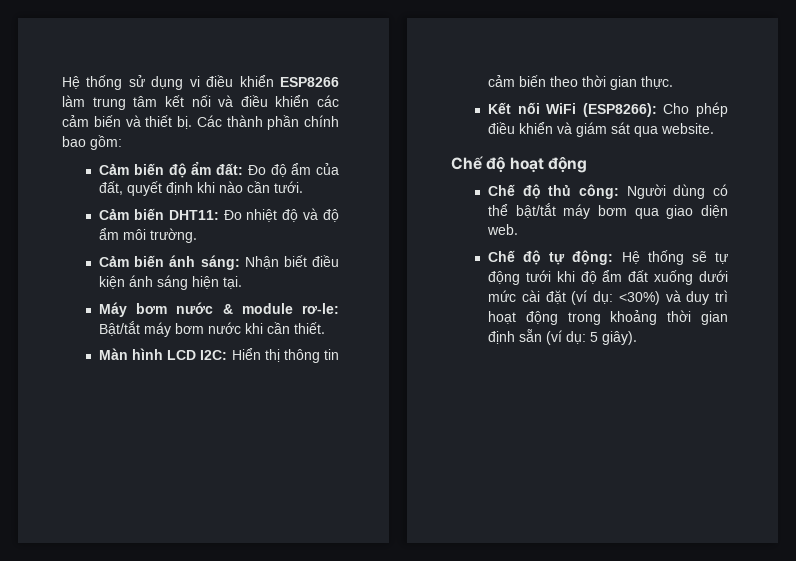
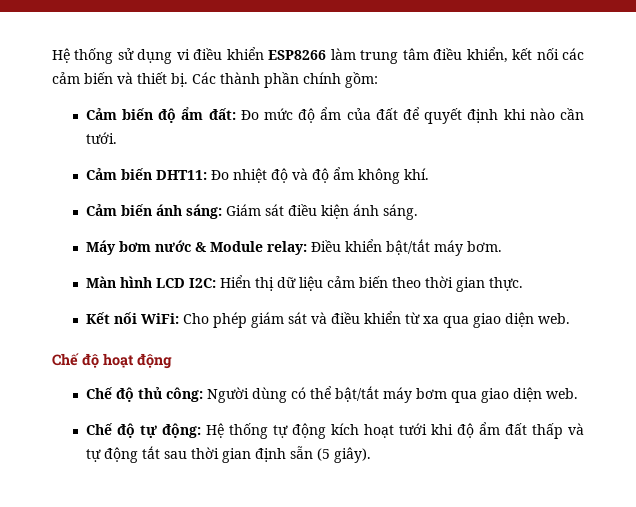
- Hệ thống sử dụng vi điều khiển ESP8266 làm trung tâm kết nối và điều khiển các cảm biến và thiết bị.
+ Hệ thống sử dụng vi điều khiển ESP8266 làm trung tâm điều khiển, kết nối các cảm biến và thiết bị.
- Các thành phần chính bao gồm:
+ Các thành phần chính gồm:
- Cảm biến độ ẩm đất: Đo độ ẩm của đất, quyết định khi nào cần tưới.
+ Cảm biến độ ẩm đất: Đo mức độ ẩm của đất để quyết định khi nào cần tưới.
- Cảm biến DHT11: Đo nhiệt độ và độ ẩm môi trường.
+ Cảm biến DHT11: Đo nhiệt độ và độ ẩm không khí.
- Cảm biến ánh sáng: Nhận biết điều kiện ánh sáng hiện tại.
+ Cảm biến ánh sáng: Giám sát điều kiện ánh sáng.
- Máy bơm nước & module rơ-le: Bật/tắt máy bơm nước khi cần thiết.
+ Máy bơm nước & Module relay: Điều khiển bật/tắt máy bơm.
- Màn hình LCD I2C: Hiển thị thông tin cảm biến theo thời gian thực.
+ Màn hình LCD I2C: Hiển thị dữ liệu cảm biến theo thời gian thực.
- Kết nối WiFi (ESP8266): Cho phép điều khiển và giám sát qua website.
+ Kết nối WiFi: Cho phép giám sát và điều khiển từ xa qua giao diện web.
- Chế độ tự động: Hệ thống sẽ tự động tưới khi độ ẩm đất xuống dưới mức cài đặt (ví dụ: <30%) và duy trì hoạt động trong khoảng thời gian định sẵn (ví dụ: 5 giây).
+ Chế độ tự động: Hệ thống tự động kích hoạt tưới khi độ ẩm đất thấp và tự động tắt sau thời gian định sẵn (5 giây).

